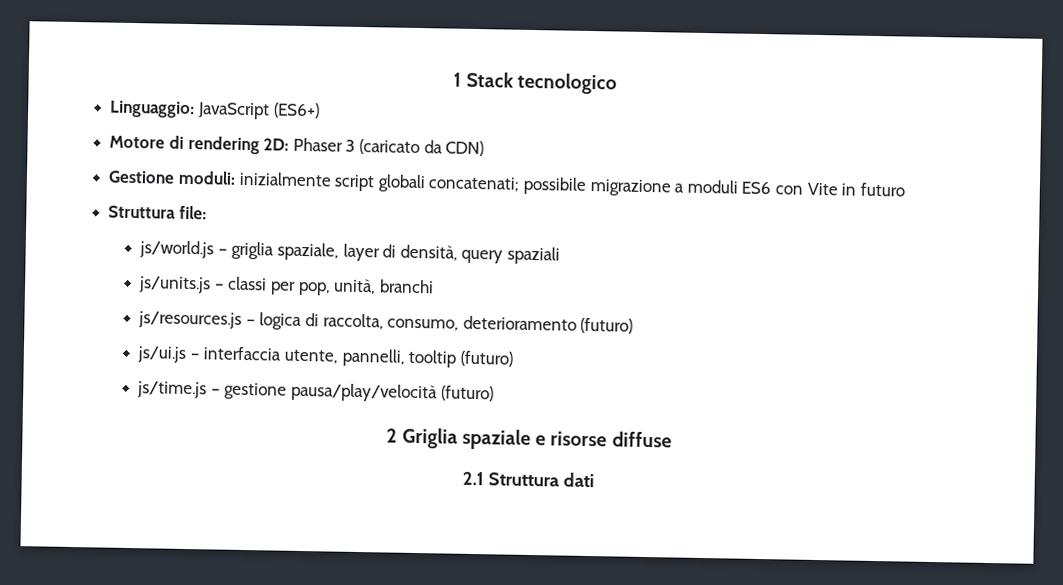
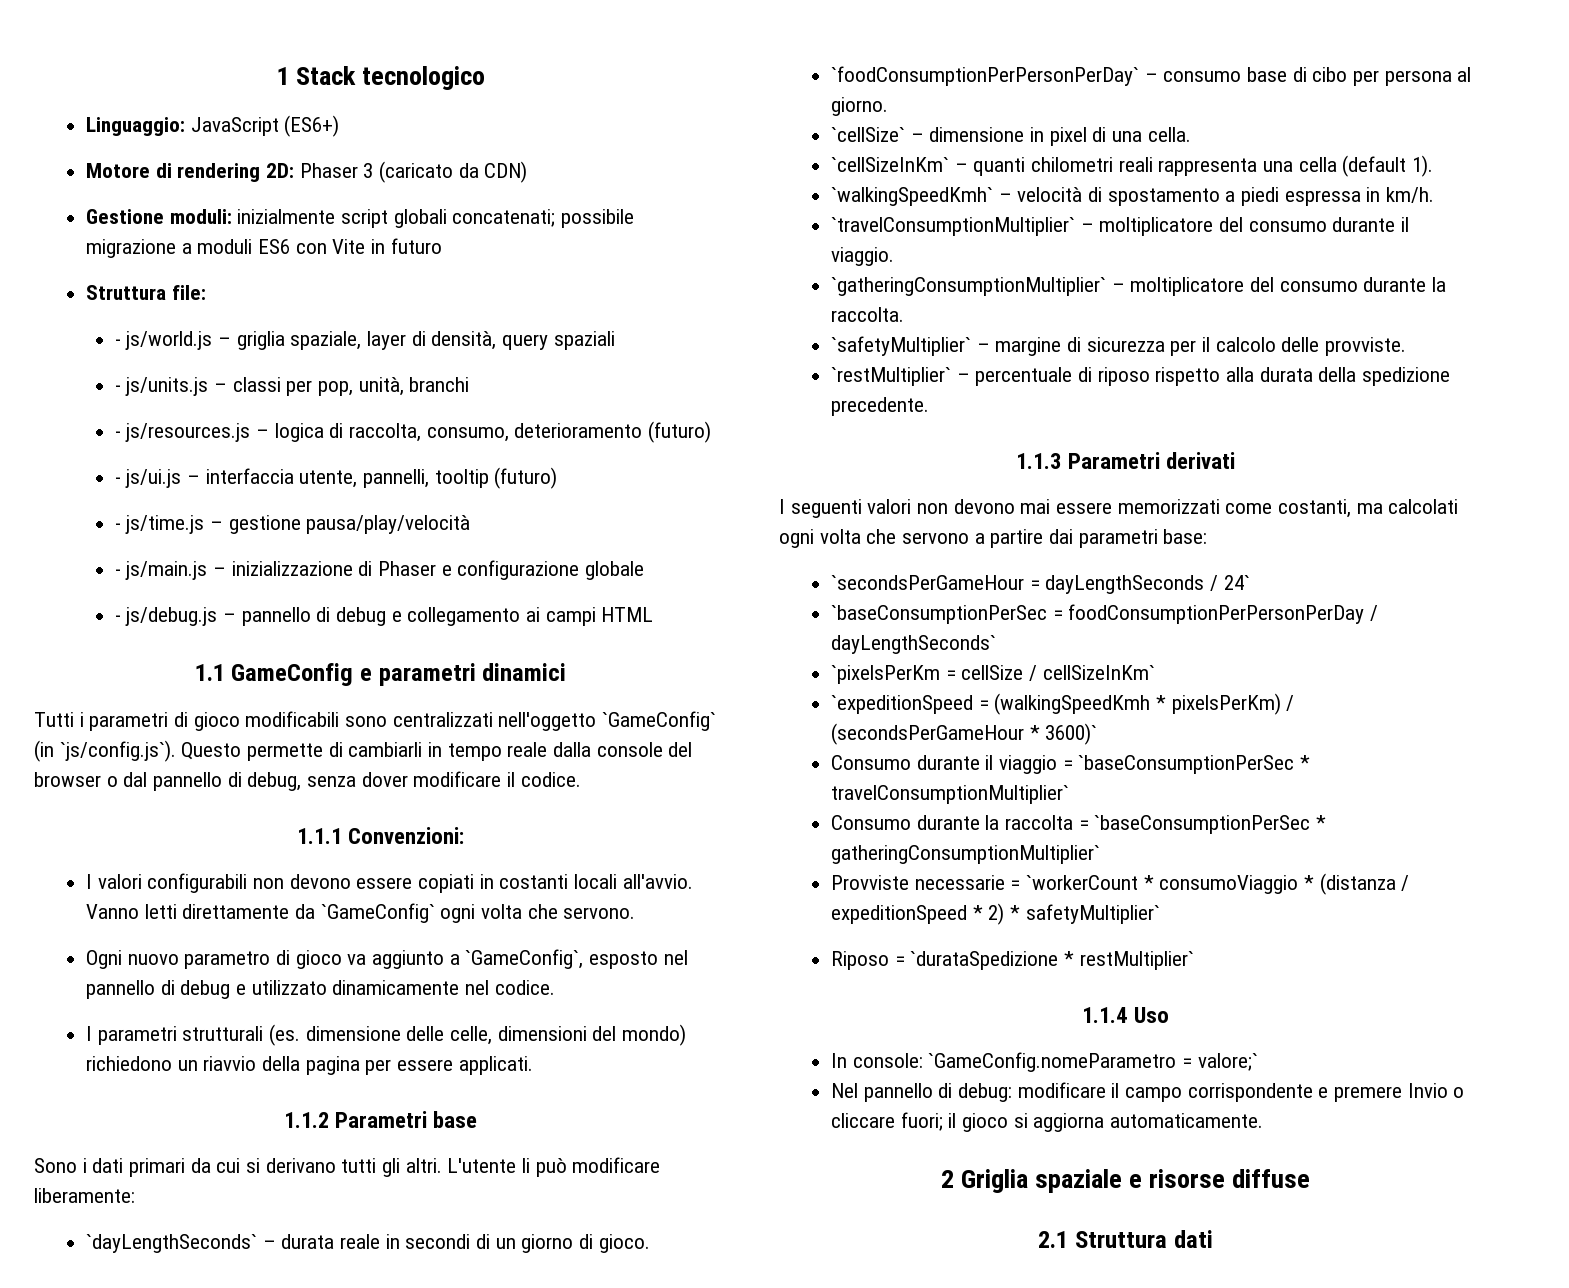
- js/world.js – griglia spaziale, layer di densità, query spaziali
+ - js/world.js – griglia spaziale, layer di densità, query spaziali
- js/units.js – classi per pop, unità, branchi
+ - js/units.js – classi per pop, unità, branchi
- js/resources.js – logica di raccolta, consumo, deterioramento (futuro)
+ - js/resources.js – logica di raccolta, consumo, deterioramento (futuro)
- js/ui.js – interfaccia utente, pannelli, tooltip (futuro)
+ - js/ui.js – interfaccia utente, pannelli, tooltip (futuro)
- js/time.js – gestione pausa/play/velocità (futuro)
+ - js/time.js – gestione pausa/play/velocità
+ - js/main.js – inizializzazione di Phaser e configurazione globale
+ - js/debug.js – pannello di debug e collegamento ai campi HTML
+ 1.1 GameConfig e parametri dinamici
+ Tutti i parametri di gioco modificabili sono centralizzati nell'oggetto `GameConfig` (in `js/config.js`). Questo permette di cambiarli in tempo reale dalla console del browser o dal pannello di debug, senza dover modificare il codice.
+ 1.1.1 Convenzioni:
+ I valori configurabili non devono essere copiati in costanti locali all'avvio. Vanno letti direttamente da `GameConfig` ogni volta che servono.
+ Ogni nuovo parametro di gioco va aggiunto a `GameConfig`, esposto nel pannello di debug e utilizzato dinamicamente nel codice.
+ I parametri strutturali (es. dimensione delle celle, dimensioni del mondo) richiedono un riavvio della pagina per essere applicati.
+ 1.1.2 Parametri base
+ Sono i dati primari da cui si derivano tutti gli altri. L'utente li può modificare liberamente:
+ `dayLengthSeconds` – durata reale in secondi di un giorno di gioco.
+ `foodConsumptionPerPersonPerDay` – consumo base di cibo per persona al giorno.
+ `cellSize` – dimensione in pixel di una cella.
+ `cellSizeInKm` – quanti chilometri reali rappresenta una cella (default 1).
+ `walkingSpeedKmh` – velocità di spostamento a piedi espressa in km/h.
+ `travelConsumptionMultiplier` – moltiplicatore del consumo durante il viaggio.
+ `gatheringConsumptionMultiplier` – moltiplicatore del consumo durante la raccolta.
+ `safetyMultiplier` – margine di sicurezza per il calcolo delle provviste.
+ `restMultiplier` – percentuale di riposo rispetto alla durata della spedizione precedente.
+ 1.1.3 Parametri derivati
+ I seguenti valori non devono mai essere memorizzati come costanti, ma calcolati ogni volta che servono a partire dai parametri base:
+ `secondsPerGameHour = dayLengthSeconds / 24`
+ `baseConsumptionPerSec = foodConsumptionPerPersonPerDay / dayLengthSeconds`
+ `pixelsPerKm = cellSize / cellSizeInKm`
+ `expeditionSpeed = (walkingSpeedKmh * pixelsPerKm) / (secondsPerGameHour * 3600)`
+ Consumo durante il viaggio = `baseConsumptionPerSec * travelConsumptionMultiplier`
+ Consumo durante la raccolta = `baseConsumptionPerSec * gatheringConsumptionMultiplier`
+ Provviste necessarie = `workerCount * consumoViaggio * (distanza / expeditionSpeed * 2) * safetyMultiplier`
+ Riposo = `durataSpedizione * restMultiplier`
+ 1.1.4 Uso
+ In console: `GameConfig.nomeParametro = valore;`
+ Nel pannello di debug: modificare il campo corrispondente e premere Invio o cliccare fuori; il gioco si aggiorna automaticamente.

